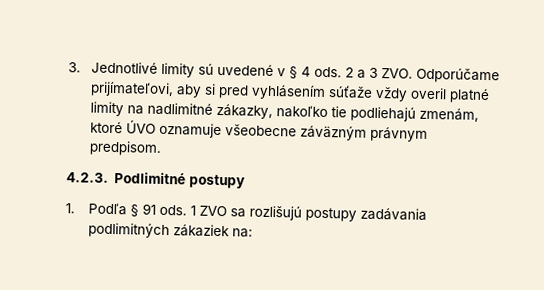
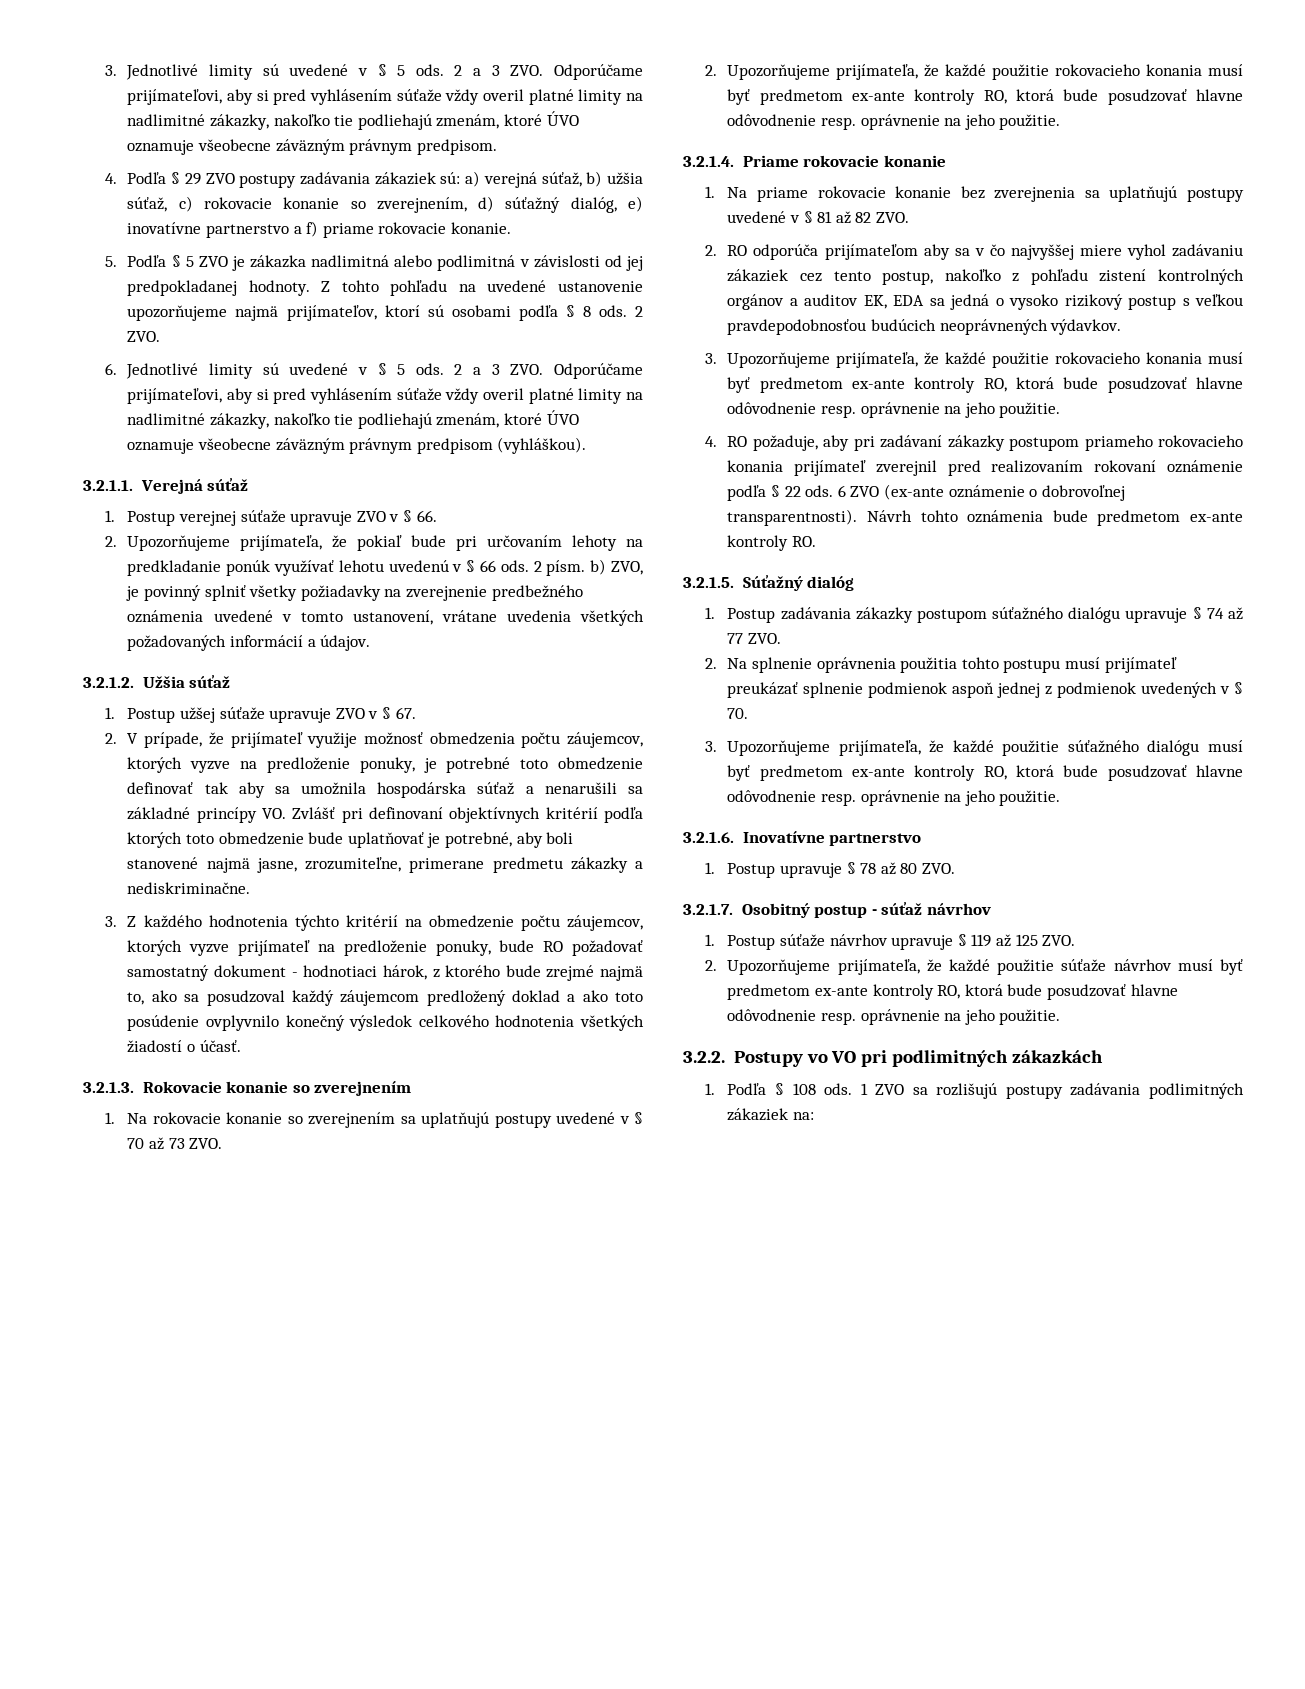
- 3. Jednotlivé limity sú uvedené v § 4 ods.
+ 3. Jednotlivé limity sú uvedené v § 5 ods.
- 4.2.3. Podlimitné postupy
- 1. Podľa § 91 ods.
+ 4. Podľa § 29 ZVO postupy zadávania zákaziek sú: a) verejná súťaž, b) užšia súťaž, c) rokovacie konanie so zverejnením, d) súťažný dialóg, e) inovatívne partnerstvo a f) priame rokovacie konanie.
+ 5. Podľa § 5 ZVO je zákazka nadlimitná alebo podlimitná v závislosti od jej predpokladanej hodnoty. Z tohto pohľadu na uvedené ustanovenie upozorňujeme najmä prijímateľov, ktorí sú osobami podľa § 8 ods. 2 ZVO.
+ 6. Jednotlivé limity sú uvedené v § 5 ods. 2 a 3 ZVO. Odporúčame prijímateľovi, aby si pred vyhlásením súťaže vždy overil platné limity na nadlimitné zákazky, nakoľko tie podliehajú zmenám, ktoré ÚVO oznamuje všeobecne záväzným právnym predpisom (vyhláškou).
+ 3.2.1.1. Verejná súťaž
+ 1. Postup verejnej súťaže upravuje ZVO v § 66.
+ 2. Upozorňujeme prijímateľa, že pokiaľ bude pri určovaním lehoty na predkladanie ponúk využívať lehotu uvedenú v § 66 ods. 2 písm. b) ZVO, je povinný splniť všetky požiadavky na zverejnenie predbežného oznámenia uvedené v tomto ustanovení, vrátane uvedenia všetkých požadovaných informácií a údajov.
+ 3.2.1.2. Užšia súťaž
+ 1. Postup užšej súťaže upravuje ZVO v § 67.
+ 2. V prípade, že prijímateľ využije možnosť obmedzenia počtu záujemcov, ktorých vyzve na predloženie ponuky, je potrebné toto obmedzenie definovať tak aby sa umožnila hospodárska súťaž a nenarušili sa základné princípy VO. Zvlášť pri definovaní objektívnych kritérií podľa ktorých toto obmedzenie bude uplatňovať je potrebné, aby boli stanovené najmä jasne, zrozumiteľne, primerane predmetu zákazky a nediskriminačne.
+ 3. Z každého hodnotenia týchto kritérií na obmedzenie počtu záujemcov, ktorých vyzve prijímateľ na predloženie ponuky, bude RO požadovať samostatný dokument - hodnotiaci hárok, z ktorého bude zrejmé najmä to, ako sa posudzoval každý záujemcom predložený doklad a ako toto posúdenie ovplyvnilo konečný výsledok celkového hodnotenia všetkých žiadostí o účasť.
+ 3.2.1.3. Rokovacie konanie so zverejnením
+ 1. Na rokovacie konanie so zverejnením sa uplatňujú postupy uvedené v § 70 až 73 ZVO.
+ 2. Upozorňujeme prijímateľa, že každé použitie rokovacieho konania musí byť predmetom ex-ante kontroly RO, ktorá bude posudzovať hlavne odôvodnenie resp. oprávnenie na jeho použitie.
+ 3.2.1.4. Priame rokovacie konanie
+ 1. Na priame rokovacie konanie bez zverejnenia sa uplatňujú postupy uvedené v § 81 až 82 ZVO.
+ 2. RO odporúča prijímateľom aby sa v čo najvyššej miere vyhol zadávaniu zákaziek cez tento postup, nakoľko z pohľadu zistení kontrolných orgánov a auditov EK, EDA sa jedná o vysoko rizikový postup s veľkou pravdepodobnosťou budúcich neoprávnených výdavkov.
+ 3. Upozorňujeme prijímateľa, že každé použitie rokovacieho konania musí byť predmetom ex-ante kontroly RO, ktorá bude posudzovať hlavne odôvodnenie resp. oprávnenie na jeho použitie.
+ 4. RO požaduje, aby pri zadávaní zákazky postupom priameho rokovacieho konania prijímateľ zverejnil pred realizovaním rokovaní oznámenie podľa § 22 ods. 6 ZVO (ex-ante oznámenie o dobrovoľnej transparentnosti). Návrh tohto oznámenia bude predmetom ex-ante kontroly RO.
+ 3.2.1.5. Súťažný dialóg
+ 1. Postup zadávania zákazky postupom súťažného dialógu upravuje § 74 až 77 ZVO.
+ 2. Na splnenie oprávnenia použitia tohto postupu musí prijímateľ preukázať splnenie podmienok aspoň jednej z podmienok uvedených v § 70.
+ 3. Upozorňujeme prijímateľa, že každé použitie súťažného dialógu musí byť predmetom ex-ante kontroly RO, ktorá bude posudzovať hlavne odôvodnenie resp. oprávnenie na jeho použitie.
+ 3.2.1.6. Inovatívne partnerstvo
+ 1. Postup upravuje § 78 až 80 ZVO.
+ 3.2.1.7. Osobitný postup - súťaž návrhov
+ 1. Postup súťaže návrhov upravuje § 119 až 125 ZVO.
+ 2. Upozorňujeme prijímateľa, že každé použitie súťaže návrhov musí byť predmetom ex-ante kontroly RO, ktorá bude posudzovať hlavne odôvodnenie resp. oprávnenie na jeho použitie.
+ 3.2.2. Postupy vo VO pri podlimitných zákazkách
+ 1. Podľa § 108 ods.

